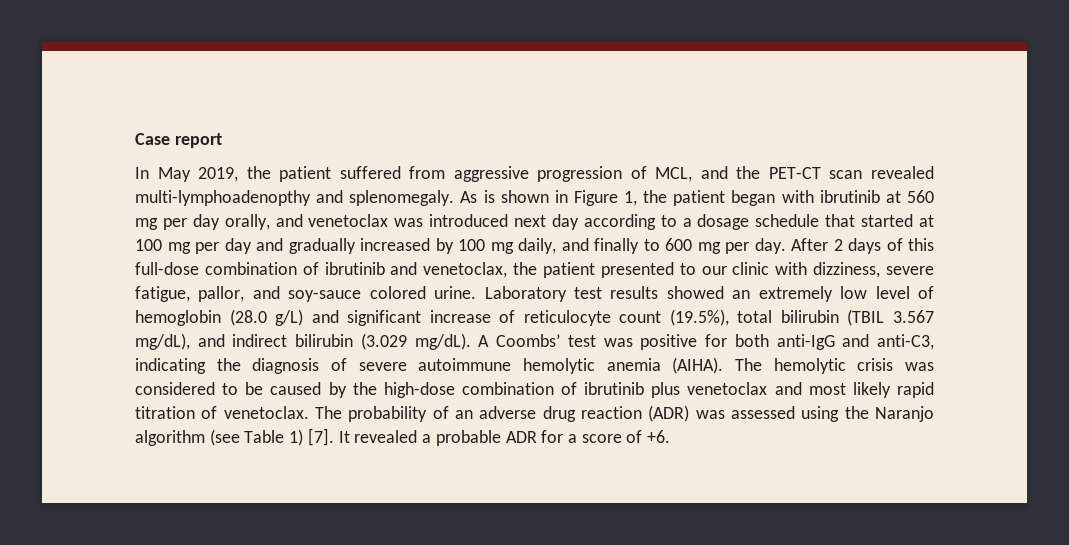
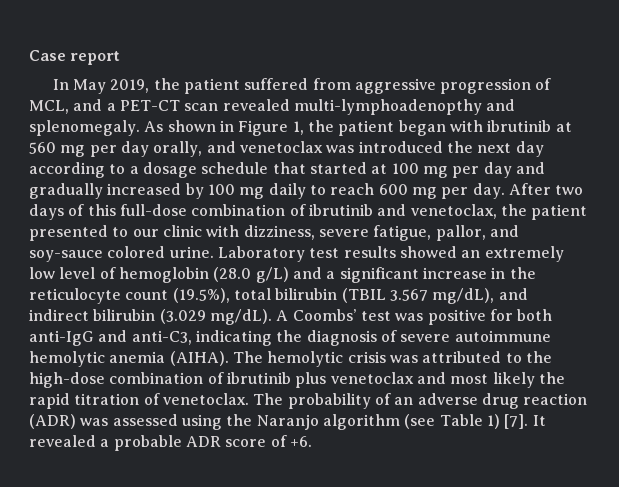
- In May 2019, the patient suffered from aggressive progression of MCL, and the PET-CT scan revealed multi-lymphoadenopthy and splenomegaly.
+ In May 2019, the patient suffered from aggressive progression of MCL, and a PET-CT scan revealed multi-lymphoadenopthy and splenomegaly.
- As is shown in Figure 1, the patient began with ibrutinib at 560 mg per day orally, and venetoclax was introduced next day according to a dosage schedule that started at 100 mg per day and gradually increased by 100 mg daily, and finally to 600 mg per day.
+ As shown in Figure 1, the patient began with ibrutinib at 560 mg per day orally, and venetoclax was introduced the next day according to a dosage schedule that started at 100 mg per day and gradually increased by 100 mg daily to reach 600 mg per day.
- After 2 days of this full-dose combination of ibrutinib and venetoclax, the patient presented to our clinic with dizziness, severe fatigue, pallor, and soy-sauce colored urine.
+ After two days of this full-dose combination of ibrutinib and venetoclax, the patient presented to our clinic with dizziness, severe fatigue, pallor, and soy-sauce colored urine.
- Laboratory test results showed an extremely low level of hemoglobin (28.0 g/L) and significant increase of reticulocyte count (19.5%), total bilirubin (TBIL 3.567 mg/dL), and indirect bilirubin (3.029 mg/dL).
+ Laboratory test results showed an extremely low level of hemoglobin (28.0 g/L) and a significant increase in the reticulocyte count (19.5%), total bilirubin (TBIL 3.567 mg/dL), and indirect bilirubin (3.029 mg/dL).
- The hemolytic crisis was considered to be caused by the high-dose combination of ibrutinib plus venetoclax and most likely rapid titration of venetoclax.
+ The hemolytic crisis was attributed to the high-dose combination of ibrutinib plus venetoclax and most likely the rapid titration of venetoclax.
- It revealed a probable ADR for a score of +6.
+ It revealed a probable ADR score of +6.

